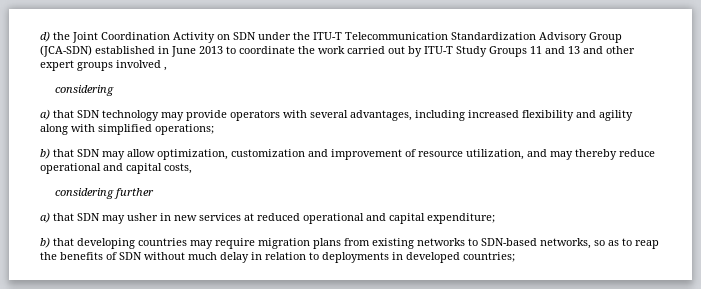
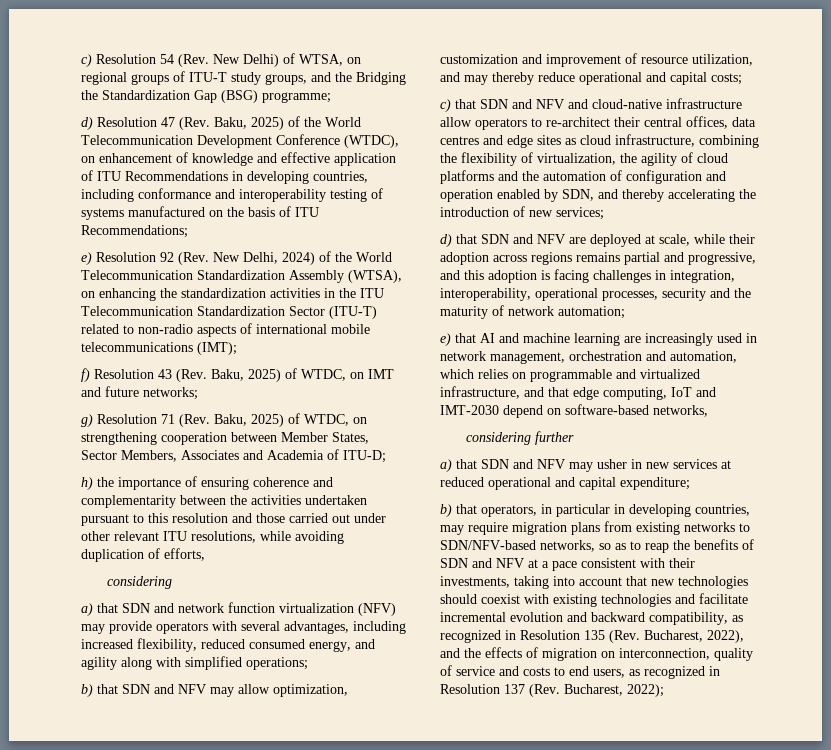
- d) the Joint Coordination Activity on SDN under the ITU-T Telecommunication Standardization Advisory Group (JCA-SDN) established in June 2013 to coordinate the work carried out by ITU-T Study Groups 11 and 13 and other expert groups involved ,
+ c) Resolution 54 (Rev. New Delhi) of WTSA, on regional groups of ITU-T study groups, and the Bridging the Standardization Gap (BSG) programme;
+ d) Resolution 47 (Rev. Baku, 2025) of the World Telecommunication Development Conference (WTDC), on enhancement of knowledge and effective application of ITU Recommendations in developing countries, including conformance and interoperability testing of systems manufactured on the basis of ITU Recommendations;
+ e) Resolution 92 (Rev. New Delhi, 2024) of the World Telecommunication Standardization Assembly (WTSA), on enhancing the standardization activities in the ITU Telecommunication Standardization Sector (ITU-T) related to non-radio aspects of international mobile telecommunications (IMT);
+ f) Resolution 43 (Rev. Baku, 2025) of WTDC, on IMT and future networks;
+ g) Resolution 71 (Rev. Baku, 2025) of WTDC, on strengthening cooperation between Member States, Sector Members, Associates and Academia of ITU-D;
+ h) the importance of ensuring coherence and complementarity between the activities undertaken pursuant to this resolution and those carried out under other relevant ITU resolutions, while avoiding duplication of efforts,
- a) that SDN technology may provide operators with several advantages, including increased flexibility and agility along with simplified operations;
+ a) that SDN and network function virtualization (NFV) may provide operators with several advantages, including increased flexibility, reduced consumed energy, and agility along with simplified operations;
- b) that SDN may allow optimization, customization and improvement of resource utilization, and may thereby reduce operational and capital costs,
+ b) that SDN and NFV may allow optimization, customization and improvement of resource utilization, and may thereby reduce operational and capital costs;
+ c) that SDN and NFV and cloud-native infrastructure allow operators to re-architect their central offices, data centres and edge sites as cloud infrastructure, combining the flexibility of virtualization, the agility of cloud platforms and the automation of configuration and operation enabled by SDN, and thereby accelerating the introduction of new services;
+ d) that SDN and NFV are deployed at scale, while their adoption across regions remains partial and progressive, and this adoption is facing challenges in integration, interoperability, operational processes, security and the maturity of network automation;
+ e) that AI and machine learning are increasingly used in network management, orchestration and automation, which relies on programmable and virtualized infrastructure, and that edge computing, IoT and IMT-2030 depend on software-based networks,
- a) that SDN may usher in new services at reduced operational and capital expenditure;
+ a) that SDN and NFV may usher in new services at reduced operational and capital expenditure;
- b) that developing countries may require migration plans from existing networks to SDN-based networks, so as to reap the benefits of SDN without much delay in relation to deployments in developed countries;
+ b) that operators, in particular in developing countries, may require migration plans from existing networks to SDN/NFV-based networks, so as to reap the benefits of SDN and NFV at a pace consistent with their investments, taking into account that new technologies should coexist with existing technologies and facilitate incremental evolution and backward compatibility, as recognized in Resolution 135 (Rev. Bucharest, 2022), and the effects of migration on interconnection, quality of service and costs to end users, as recognized in Resolution 137 (Rev. Bucharest, 2022);

